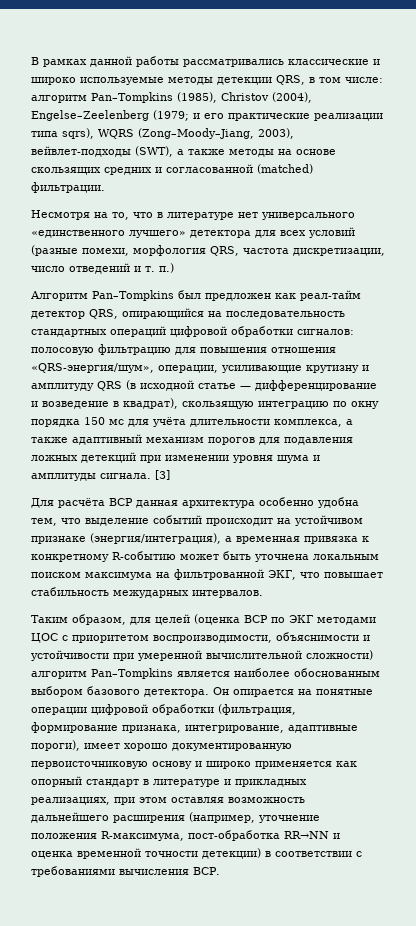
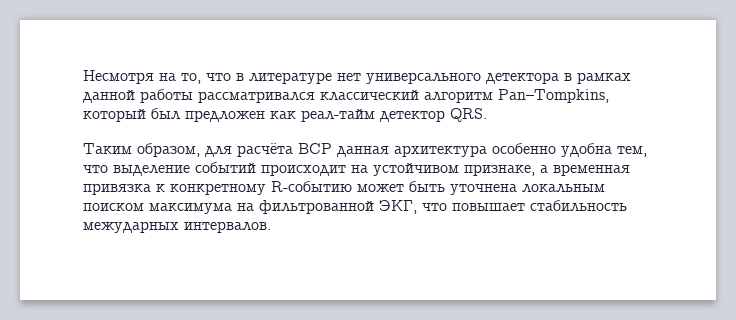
- В рамках данной работы рассматривались классические и широко используемые методы детекции QRS, в том числе: алгоритм Pan–Tompkins (1985), Christov (2004), Engelse–Zeelenberg (1979; и его практические реализации типа sqrs), WQRS (Zong–Moody–Jiang, 2003), вейвлет-подходы (SWT), а также методы на основе скользящих средних и согласованной (matched) фильтрации.
- Несмотря на то, что в литературе нет универсального «единственного лучшего» детектора для всех условий (разные помехи, морфология QRS, частота дискретизации, число отведений и т. п.)
- Алгоритм Pan–Tompkins был предложен как реал-тайм детектор QRS, опирающийся на последовательность стандартных операций цифровой обработки сигналов: полосовую фильтрацию для повышения отношения «QRS-энергия/шум», операции, усиливающие крутизну и амплитуду QRS (в исходной статье — дифференцирование и возведение в квадрат), скользящую интеграцию по окну порядка 150 мс для учёта длительности комплекса, а также адаптивный механизм порогов для подавления ложных детекций при изменении уровня шума и амплитуды сигнала. [3]
- Для расчёта ВСР данная архитектура особенно удобна тем, что выделение событий происходит на устойчивом признаке (энергия/интеграция), а временная привязка к конкретному R-событию может быть уточнена локальным поиском максимума на фильтрованной ЭКГ, что повышает стабильность межударных интервалов.
+ Несмотря на то, что в литературе нет универсального детектора в рамках данной работы рассматривался классический алгоритм Pan–Tompkins, который был предложен как реал-тайм детектор QRS.
+ Таким образом, для расчёта ВСР данная архитектура особенно удобна тем, что выделение событий происходит на устойчивом признаке, а временная привязка к конкретному R-событию может быть уточнена локальным поиском максимума на фильтрованной ЭКГ, что повышает стабильность межударных интервалов.
- Таким образом, для целей (оценка ВСР по ЭКГ методами ЦОС с приоритетом воспроизводимости, объяснимости и устойчивости при умеренной вычислительной сложности) алгоритм Pan–Tompkins является наиболее обоснованным выбором базового детектора. Он опирается на понятные операции цифровой обработки (фильтрация, формирование признака, интегрирование, адаптивные пороги), имеет хорошо документированную первоисточниковую основу и широко применяется как опорный стандарт в литературе и прикладных реализациях, при этом оставляя возможность дальнейшего расширения (например, уточнение положения R-максимума, пост-обработка RR→NN и оценка временной точности детекции) в соответствии с требованиями вычисления ВСР.

